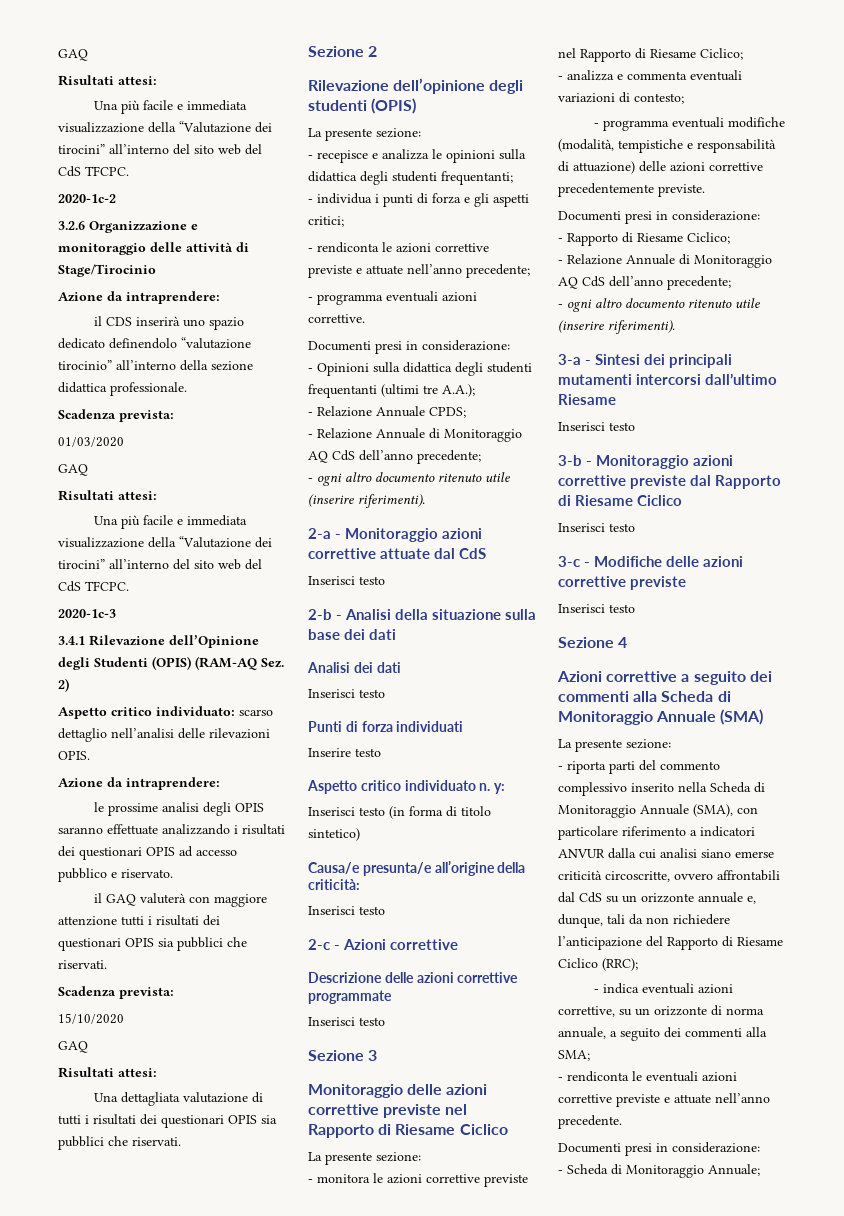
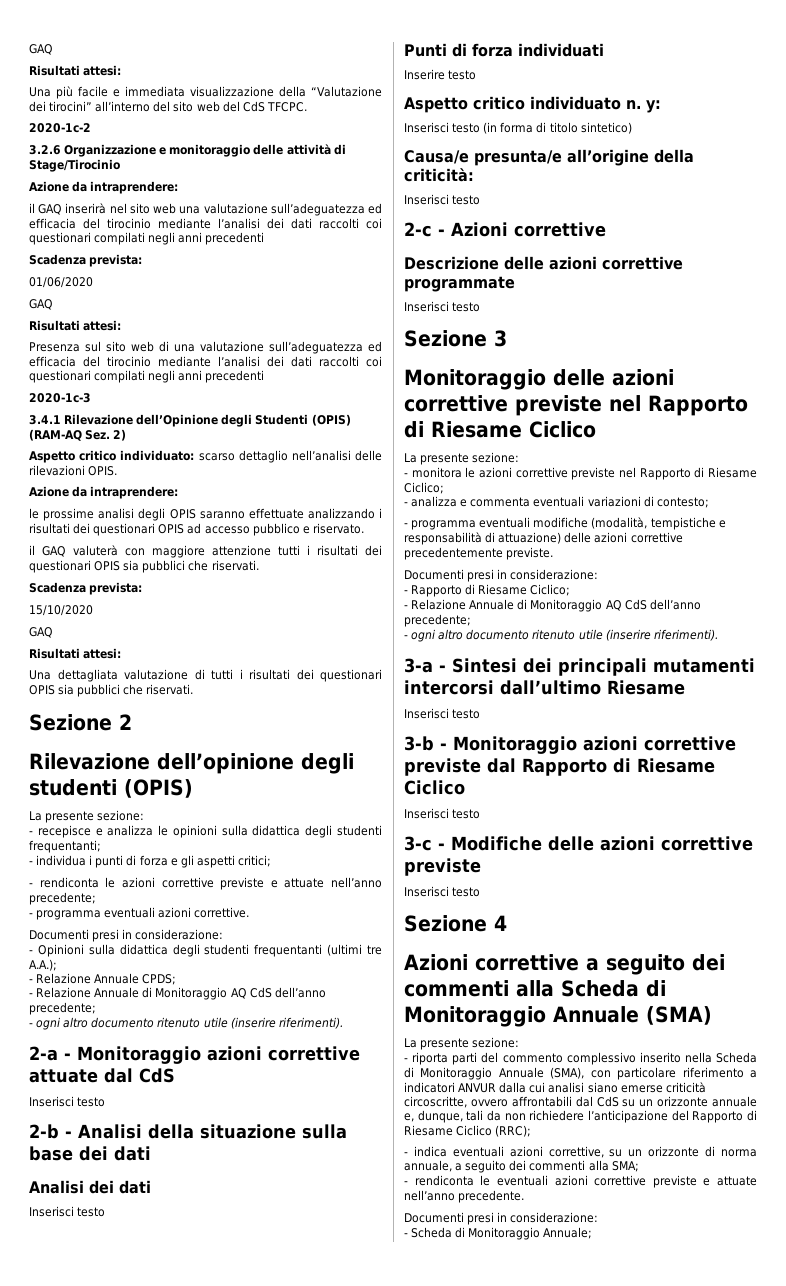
- il CDS inserirà uno spazio dedicato definendolo “valutazione tirocinio” all’interno della sezione didattica professionale.
+ il GAQ inserirà nel sito web una valutazione sull’adeguatezza ed efficacia del tirocinio mediante l’analisi dei dati raccolti coi questionari compilati negli anni precedenti
  Scadenza prevista:
- 01/03/2020
+ 01/06/2020
  GAQ
  Risultati attesi:
- Una più facile e immediata visualizzazione della “Valutazione dei tirocini” all’interno del sito web del CdS TFCPC.
+ Presenza sul sito web di una valutazione sull’adeguatezza ed efficacia del tirocinio mediante l’analisi dei dati raccolti coi questionari compilati negli anni precedenti

